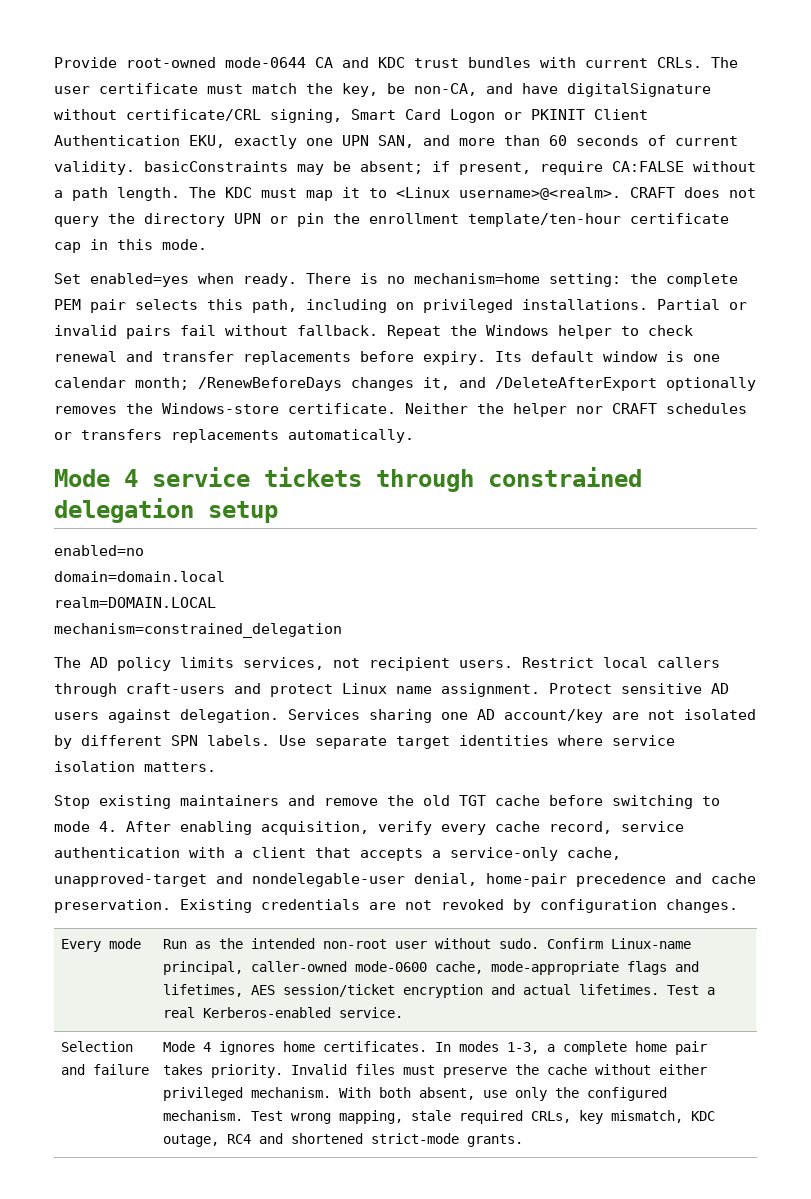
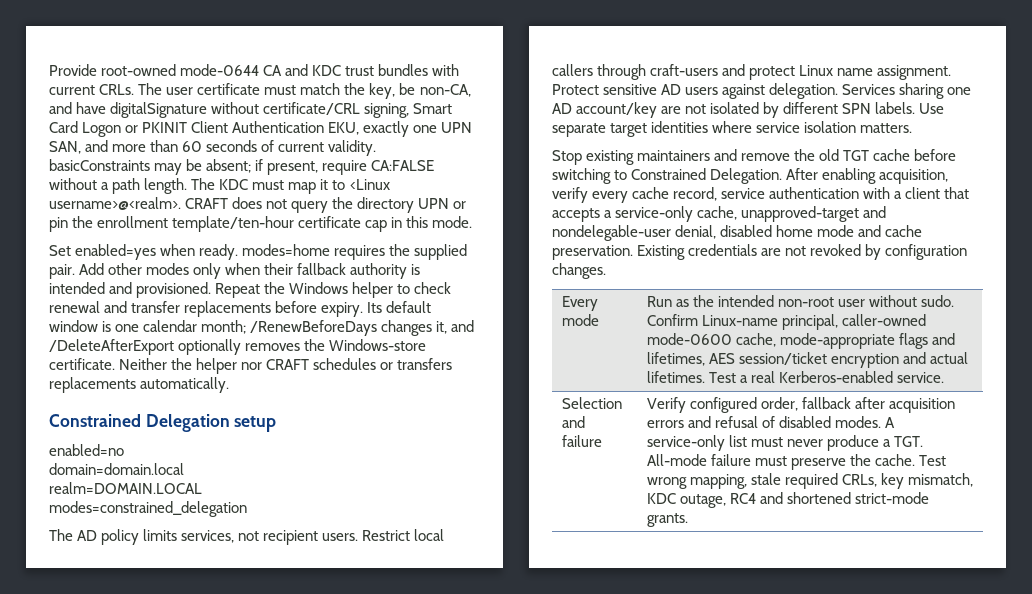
- Set enabled=yes when ready. There is no mechanism=home setting: the complete PEM pair selects this path, including on privileged installations. Partial or invalid pairs fail without fallback.
+ Set enabled=yes when ready. modes=home requires the supplied pair. Add other modes only when their fallback authority is intended and provisioned.
- Mode 4 service tickets through constrained delegation setup
+ Constrained Delegation setup
- mechanism=constrained_delegation
+ modes=constrained_delegation
- Stop existing maintainers and remove the old TGT cache before switching to mode 4. After enabling acquisition, verify every cache record, service authentication with a client that accepts a service-only cache, unapproved-target and nondelegable-user denial, home-pair precedence and cache preservation.
+ Stop existing maintainers and remove the old TGT cache before switching to Constrained Delegation. After enabling acquisition, verify every cache record, service authentication with a client that accepts a service-only cache, unapproved-target and nondelegable-user denial, disabled home mode and cache preservation.
- Mode 4 ignores home certificates. In modes 1-3, a complete home pair takes priority. Invalid files must preserve the cache without either privileged mechanism. With both absent, use only the configured mechanism.
+ Verify configured order, fallback after acquisition errors and refusal of disabled modes. A service-only list must never produce a TGT. All-mode failure must preserve the cache.

